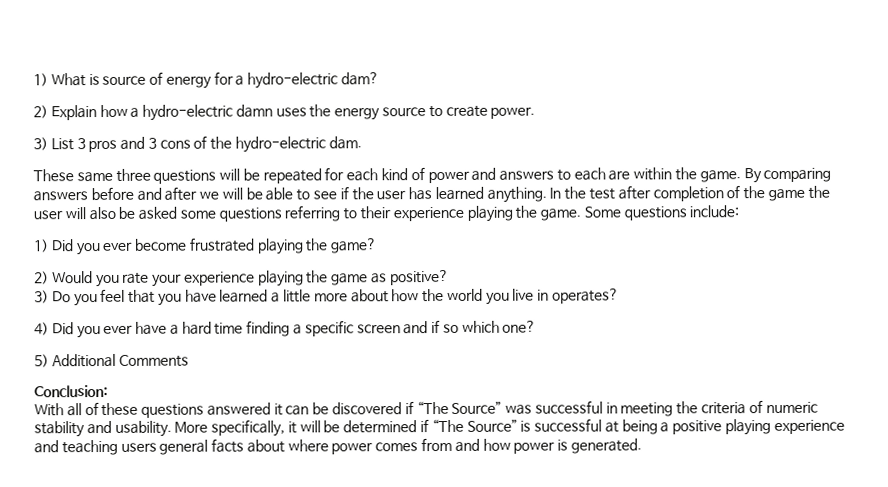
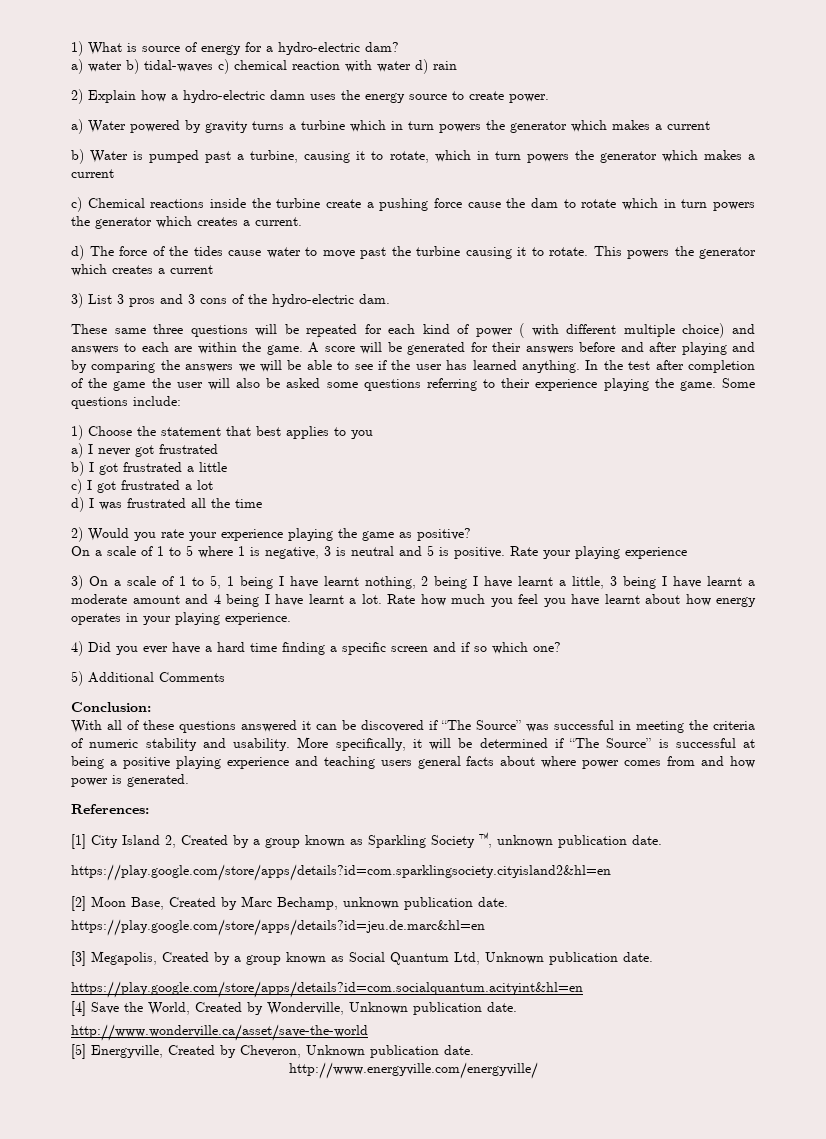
+ a) water b) tidal-waves c) chemical reaction with water d) rain
+ a) Water powered by gravity turns a turbine which in turn powers the generator which makes a current
+ b) Water is pumped past a turbine, causing it to rotate, which in turn powers the generator which makes a current
+ c) Chemical reactions inside the turbine create a pushing force cause the dam to rotate which in turn powers the generator which creates a current.
+ d) The force of the tides cause water to move past the turbine causing it to rotate. This powers the generator which creates a current
- These same three questions will be repeated for each kind of power and answers to each are within the game.
+ These same three questions will be repeated for each kind of power ( with different multiple choice) and answers to each are within the game.
- By comparing answers before and after we will be able to see if the user has learned anything.
+ A score will be generated for their answers before and after playing and by comparing the answers we will be able to see if the user has learned anything.
- 1) Did you ever become frustrated playing the game?
+ 1) Choose the statement that best applies to you
+ a) I never got frustrated
+ b) I got frustrated a little
+ c) I got frustrated a lot
+ d) I was frustrated all the time
- 3) Do you feel that you have learned a little more about how the world you live in operates?
+ On a scale of 1 to 5 where 1 is negative, 3 is neutral and 5 is positive. Rate your playing experience
+ 3) On a scale of 1 to 5, 1 being I have learnt nothing, 2 being I have learnt a little, 3 being I have learnt a moderate amount and 4 being I have learnt a lot. Rate how much you feel you have learnt about how energy operates in your playing experience.
+ References:
+ [1] City Island 2, Created by a group known as Sparkling Society ™, unknown publication date.
+ https://play.google.com/store/apps/details?id=com.sparklingsociety.cityisland2&hl=en
+ [2] Moon Base, Created by Marc Bechamp, unknown publication date.
+ https://play.google.com/store/apps/details?id=jeu.de.marc&hl=en
+ [3] Megapolis, Created by a group known as Social Quantum Ltd, Unknown publication date.
+ https://play.google.com/store/apps/details?id=com.socialquantum.acityint&hl=en
+ [4] Save the World, Created by Wonderville, Unknown publication date.
+ http://www.wonderville.ca/asset/save-the-world
+ [5] Energyville, Created by Cheveron, Unknown publication date.
+ http://www.energyville.com/energyville/

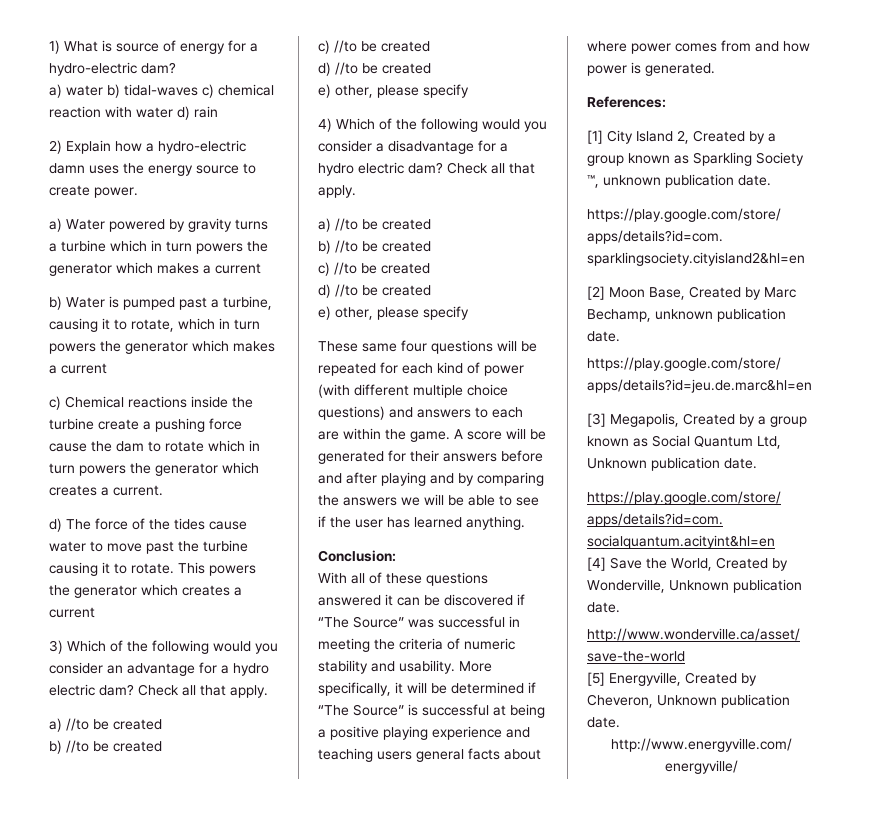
- 3) List 3 pros and 3 cons of the hydro-electric dam.
+ 3) Which of the following would you consider an advantage for a hydro electric dam? Check all that apply.
+ a) //to be created
+ b) //to be created
+ c) //to be created
+ d) //to be created
+ e) other, please specify
+ 4) Which of the following would you consider a disadvantage for a hydro electric dam? Check all that apply.
+ a) //to be created
+ b) //to be created
+ c) //to be created
+ d) //to be created
+ e) other, please specify
- These same three questions will be repeated for each kind of power ( with different multiple choice) and answers to each are within the game.
+ These same four questions will be repeated for each kind of power (with different multiple choice questions) and answers to each are within the game.
- In the test after completion of the game the user will also be asked some questions referring to their experience playing the game. Some questions include:
- 1) Choose the statement that best applies to you
- a) I never got frustrated
- b) I got frustrated a little
- c) I got frustrated a lot
- d) I was frustrated all the time
- 2) Would you rate your experience playing the game as positive?
- On a scale of 1 to 5 where 1 is negative, 3 is neutral and 5 is positive. Rate your playing experience
- 3) On a scale of 1 to 5, 1 being I have learnt nothing, 2 being I have learnt a little, 3 being I have learnt a moderate amount and 4 being I have learnt a lot. Rate how much you feel you have learnt about how energy operates in your playing experience.
- 4) Did you ever have a hard time finding a specific screen and if so which one?
- 5) Additional Comments

